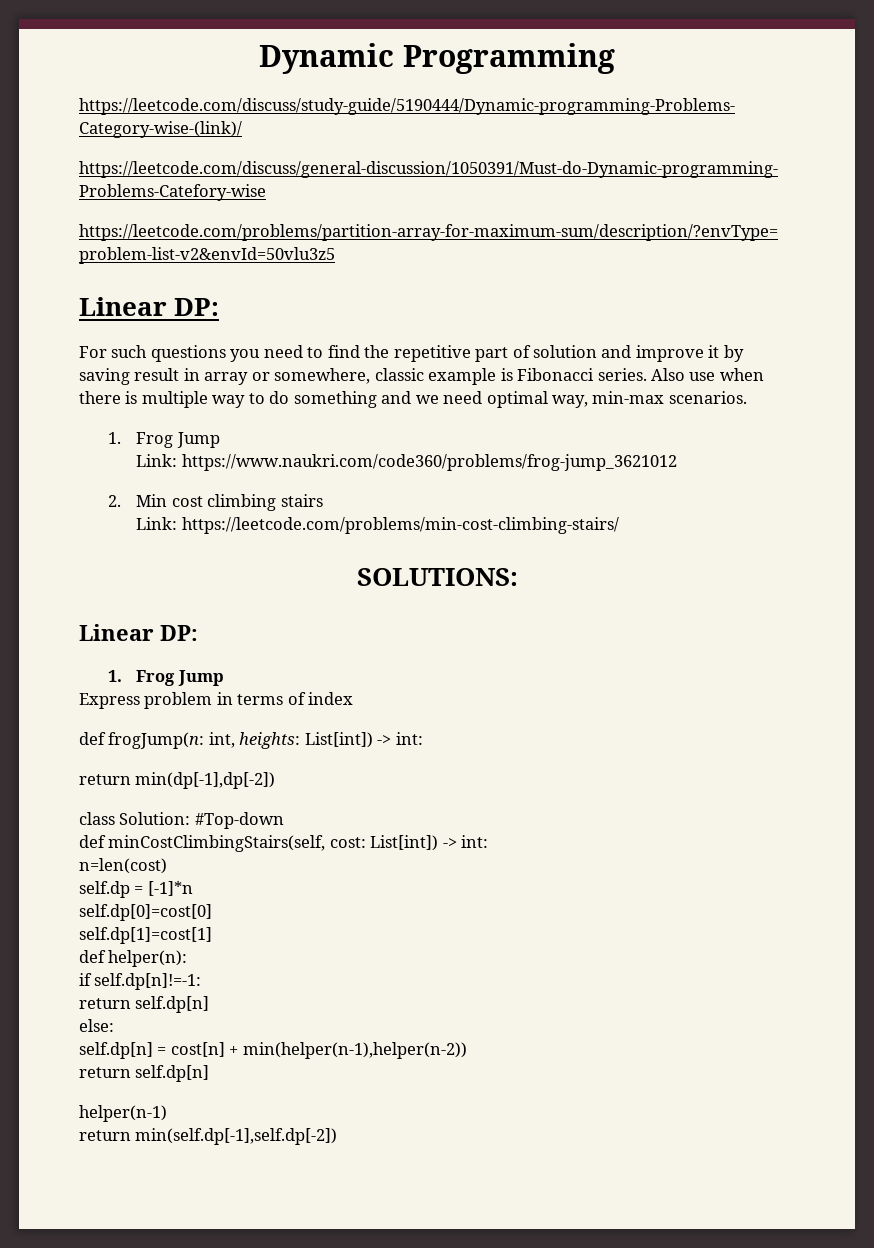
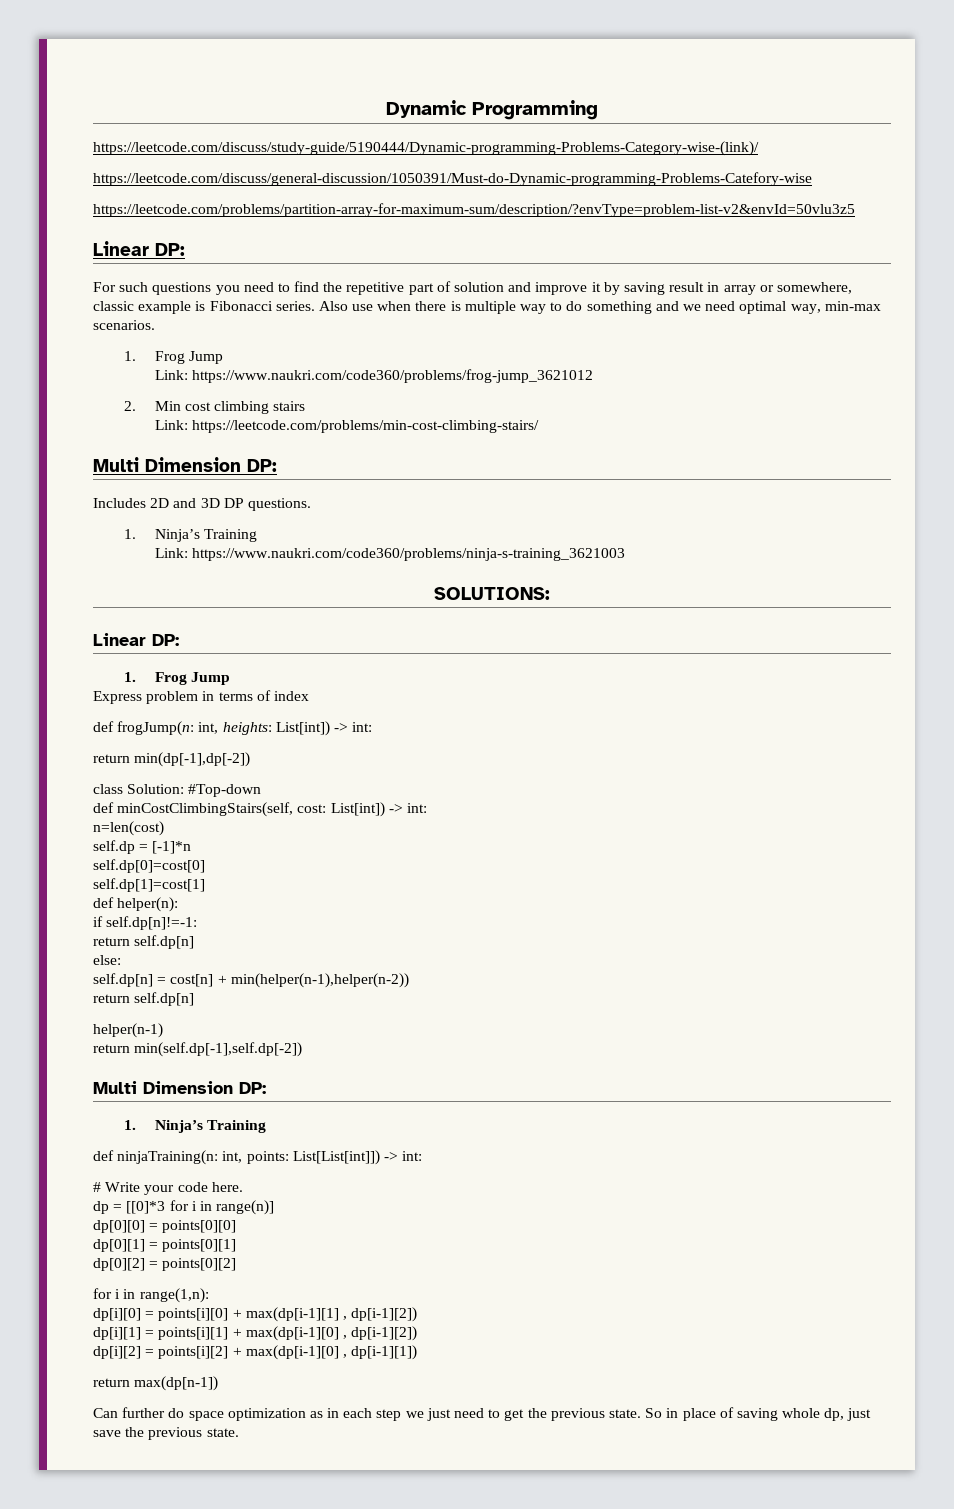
  Link: https://leetcode.com/problems/min-cost-climbing-stairs/
+ Multi Dimension DP:
+ Includes 2D and 3D DP questions.
+ 1. Ninja’s Training
+ Link: https://www.naukri.com/code360/problems/ninja-s-training_3621003
  return min(self.dp[-1],self.dp[-2])
+ Multi Dimension DP:
+ 1. Ninja’s Training
+ def ninjaTraining(n: int, points: List[List[int]]) -> int:
+ # Write your code here.
+ dp = [[0]*3 for i in range(n)]
+ dp[0][0] = points[0][0]
+ dp[0][1] = points[0][1]
+ dp[0][2] = points[0][2]
+ for i in range(1,n):
+ dp[i][0] = points[i][0] + max(dp[i-1][1] , dp[i-1][2])
+ dp[i][1] = points[i][1] + max(dp[i-1][0] , dp[i-1][2])
+ dp[i][2] = points[i][2] + max(dp[i-1][0] , dp[i-1][1])
+ return max(dp[n-1])
+ Can further do space optimization as in each step we just need to get the previous state. So in place of saving whole dp, just save the previous state.

